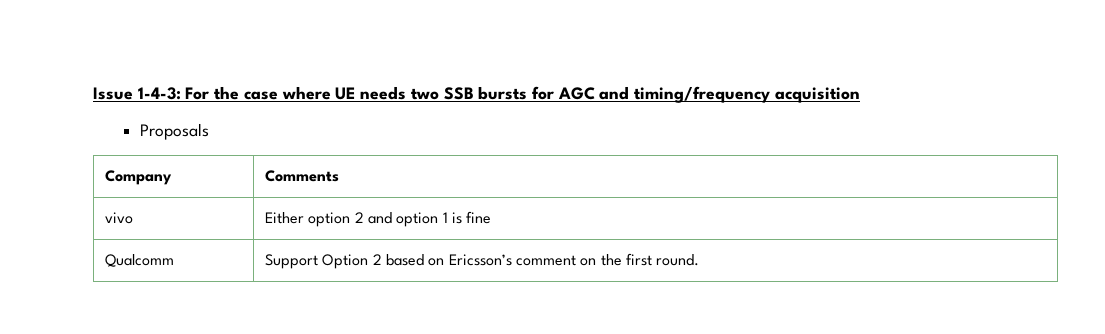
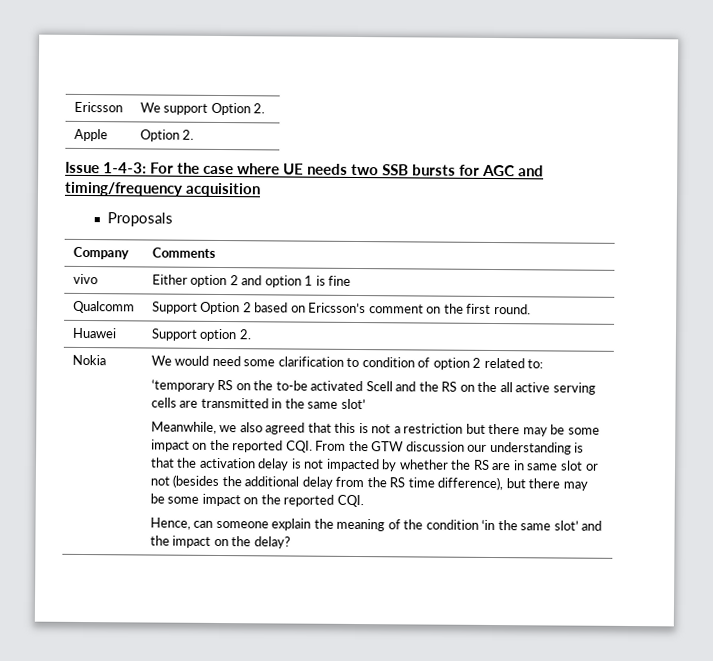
+ Ericsson | We support Option 2.
+ Apple | Option 2.
+ Huawei | Support option 2.
+ Nokia | We would need some clarification to condition of option 2 related to:
+ ‘temporary RS on the to-be activated Scell and the RS on the all active serving cells are transmitted in the same slot’
+ Meanwhile, we also agreed that this is not a restriction but there may be some impact on the reported CQI. From the GTW discussion our understanding is that the activation delay is not impacted by whether the RS are in same slot or not (besides the additional delay from the RS time difference), but there may be some impact on the reported CQI.
+ Hence, can someone explain the meaning of the condition ‘in the same slot’ and the impact on the delay?

